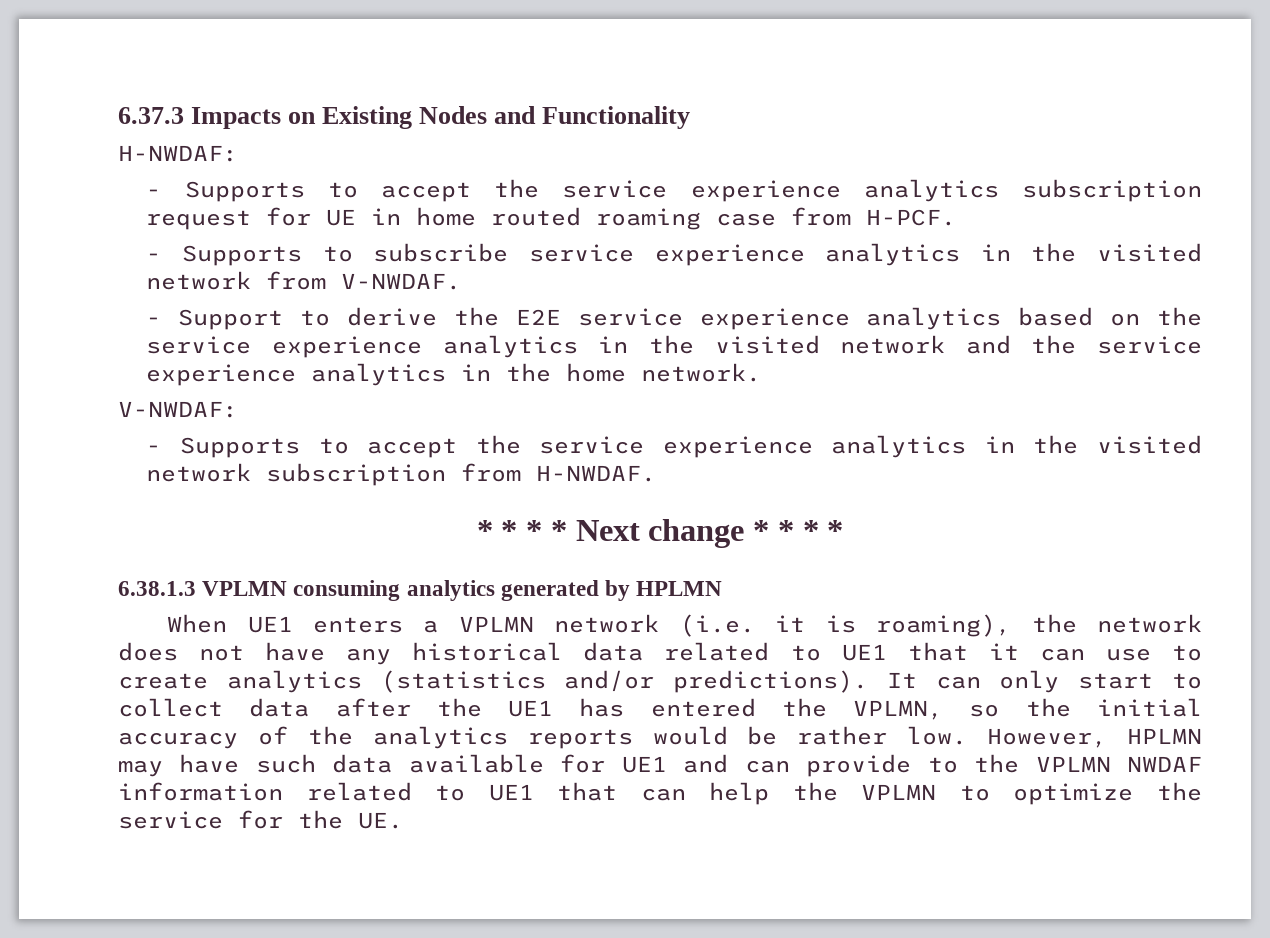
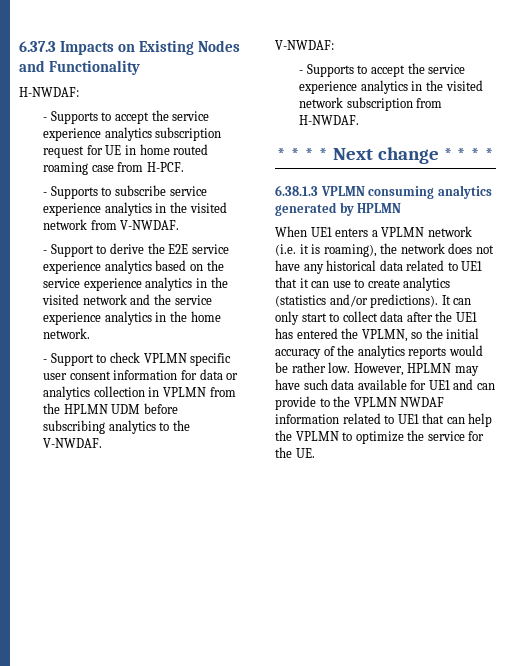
+ - Support to check VPLMN specific user consent information for data or analytics collection in VPLMN from the HPLMN UDM before subscribing analytics to the V-NWDAF.

